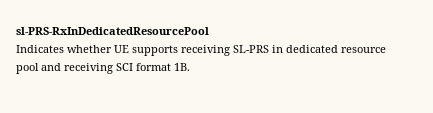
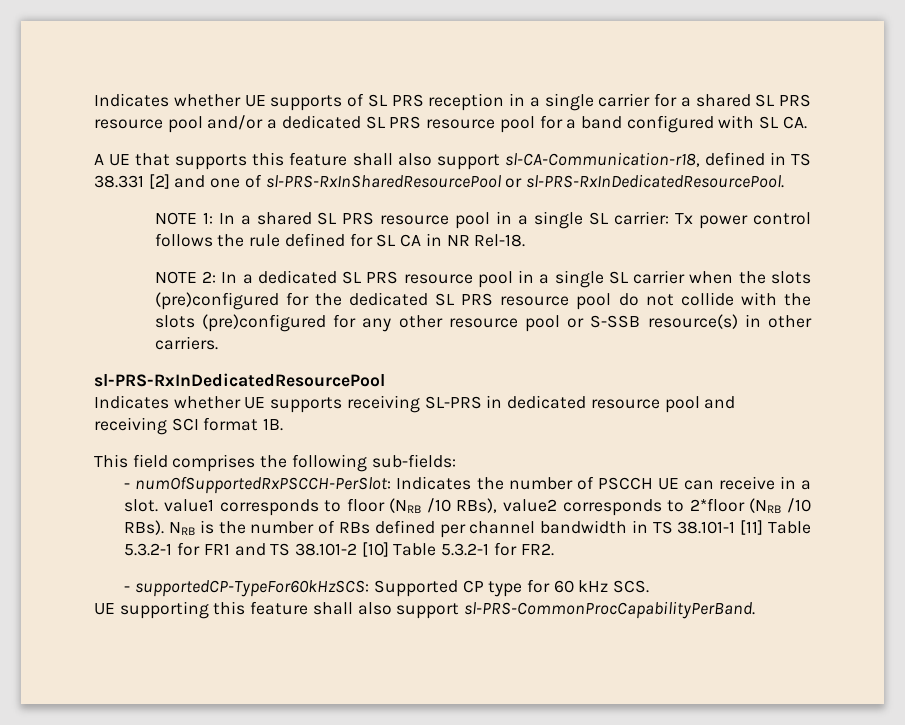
+ Indicates whether UE supports of SL PRS reception in a single carrier for a shared SL PRS resource pool and/or a dedicated SL PRS resource pool for a band configured with SL CA.
+ A UE that supports this feature shall also support sl-CA-Communication-r18, defined in TS 38.331 [2] and one of sl-PRS-RxInSharedResourcePool or sl-PRS-RxInDedicatedResourcePool.
+ NOTE 1: In a shared SL PRS resource pool in a single SL carrier: Tx power control follows the rule defined for SL CA in NR Rel-18.
+ NOTE 2: In a dedicated SL PRS resource pool in a single SL carrier when the slots (pre)configured for the dedicated SL PRS resource pool do not collide with the slots (pre)configured for any other resource pool or S-SSB resource(s) in other carriers.
+ This field comprises the following sub-fields:
+ - numOfSupportedRxPSCCH-PerSlot: Indicates the number of PSCCH UE can receive in a slot. value1 corresponds to floor (NRB /10 RBs), value2 corresponds to 2*floor (NRB /10 RBs). NRB is the number of RBs defined per channel bandwidth in TS 38.101-1 [11] Table 5.3.2-1 for FR1 and TS 38.101-2 [10] Table 5.3.2-1 for FR2.
+ - supportedCP-TypeFor60kHzSCS: Supported CP type for 60 kHz SCS.
+ UE supporting this feature shall also support sl-PRS-CommonProcCapabilityPerBand.

